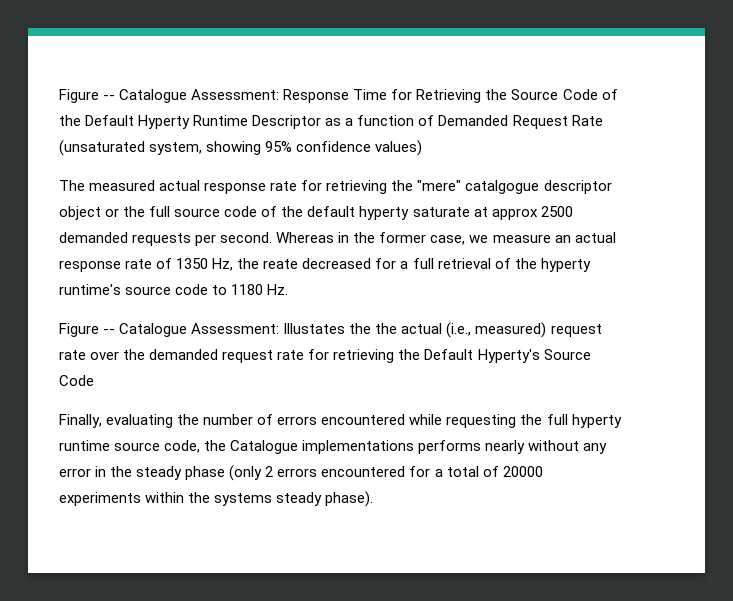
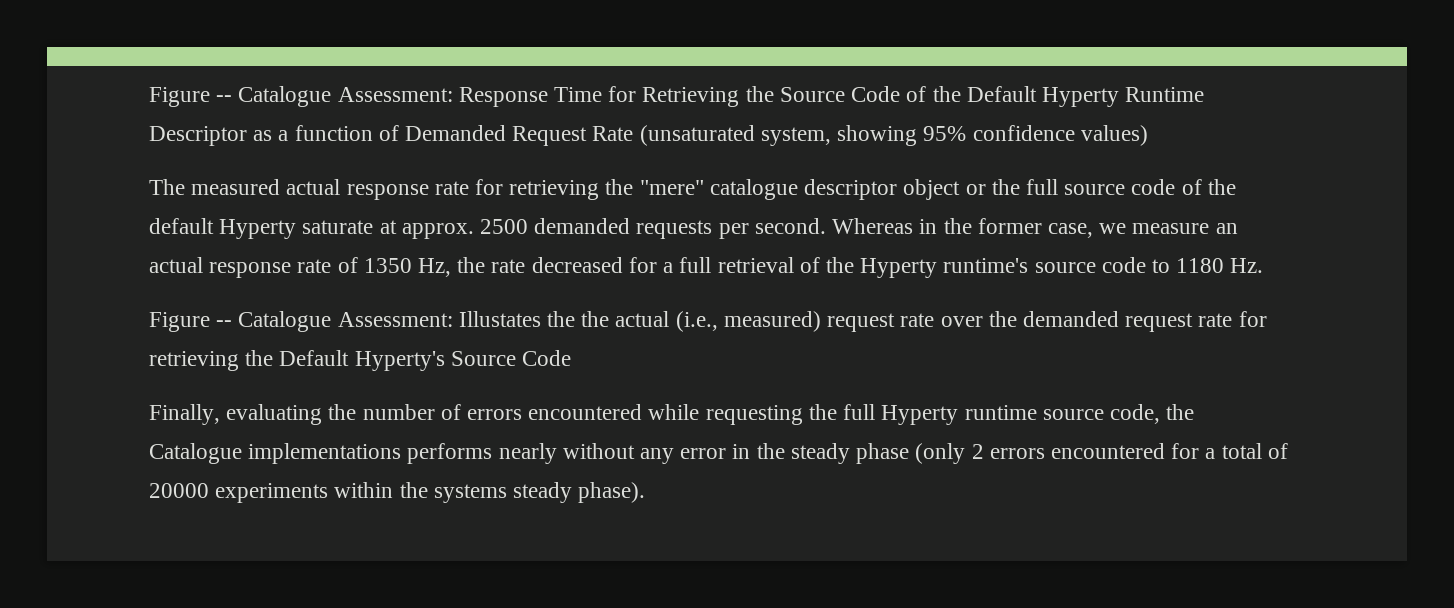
- The measured actual response rate for retrieving the "mere" catalgogue descriptor object or the full source code of the default hyperty saturate at approx 2500 demanded requests per second.
+ The measured actual response rate for retrieving the "mere" catalogue descriptor object or the full source code of the default Hyperty saturate at approx. 2500 demanded requests per second.
- Whereas in the former case, we measure an actual response rate of 1350 Hz, the reate decreased for a full retrieval of the hyperty runtime's source code to 1180 Hz.
+ Whereas in the former case, we measure an actual response rate of 1350 Hz, the rate decreased for a full retrieval of the Hyperty runtime's source code to 1180 Hz.
- Finally, evaluating the number of errors encountered while requesting the full hyperty runtime source code, the Catalogue implementations performs nearly without any error in the steady phase (only 2 errors encountered for a total of 20000 experiments within the systems steady phase).
+ Finally, evaluating the number of errors encountered while requesting the full Hyperty runtime source code, the Catalogue implementations performs nearly without any error in the steady phase (only 2 errors encountered for a total of 20000 experiments within the systems steady phase).

